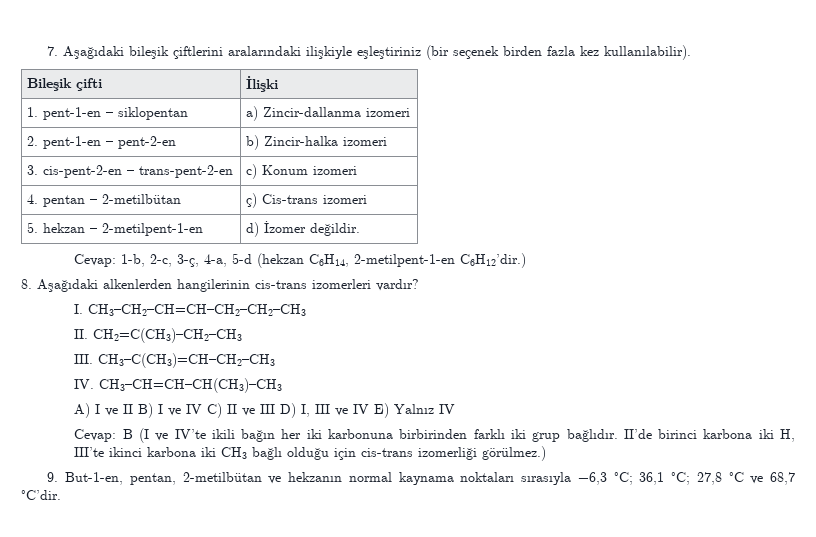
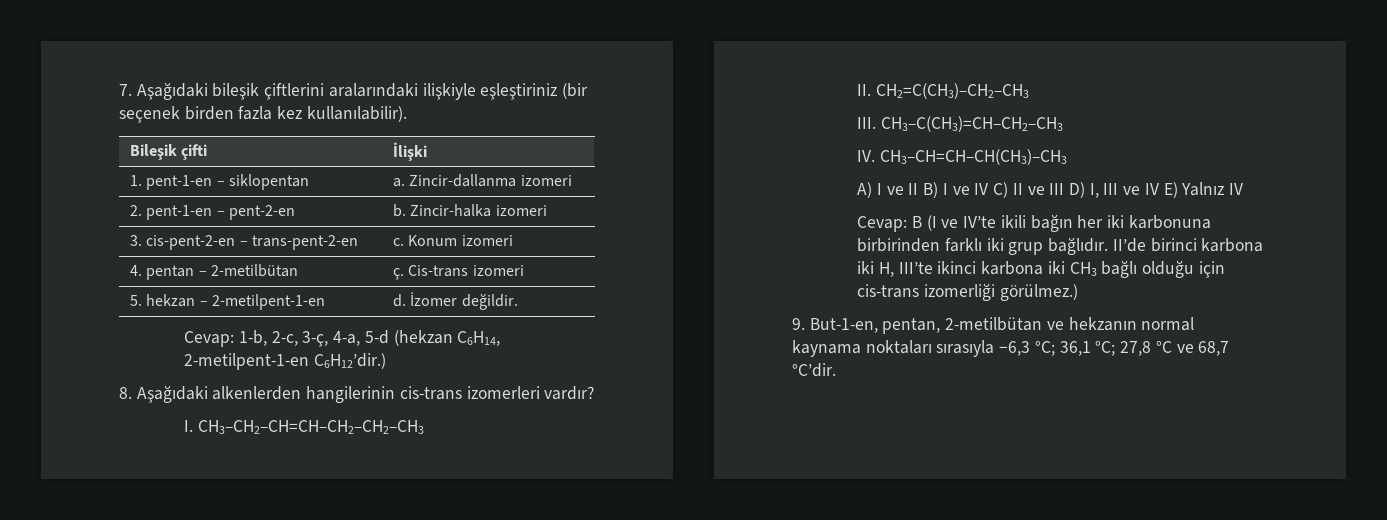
- 1. pent-1-en – siklopentan | a) Zincir-dallanma izomeri
+ 1. pent-1-en – siklopentan | a. Zincir-dallanma izomeri
- 2. pent-1-en – pent-2-en | b) Zincir-halka izomeri
+ 2. pent-1-en – pent-2-en | b. Zincir-halka izomeri
- 3. cis-pent-2-en – trans-pent-2-en | c) Konum izomeri
+ 3. cis-pent-2-en – trans-pent-2-en | c. Konum izomeri
- 4. pentan – 2-metilbütan | ç) Cis-trans izomeri
+ 4. pentan – 2-metilbütan | ç. Cis-trans izomeri
- 5. hekzan – 2-metilpent-1-en | d) İzomer değildir.
+ 5. hekzan – 2-metilpent-1-en | d. İzomer değildir.

